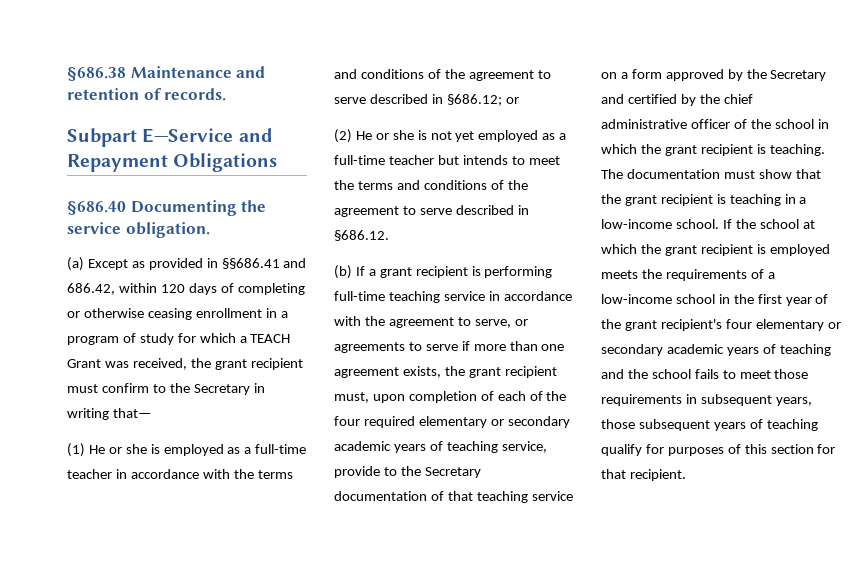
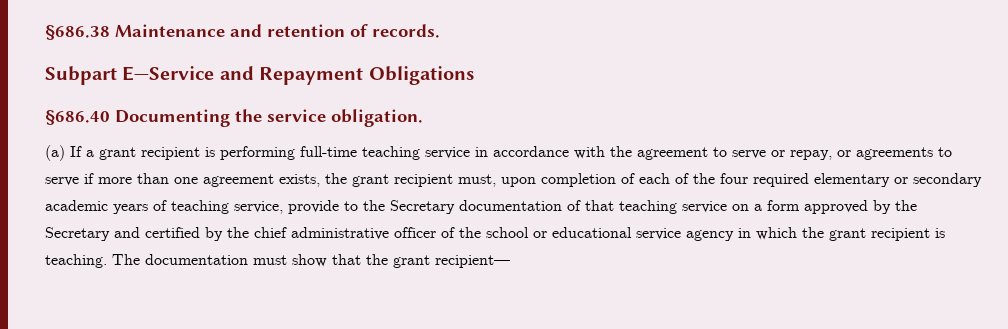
- (a) Except as provided in §§686.41 and 686.42, within 120 days of completing or otherwise ceasing enrollment in a program of study for which a TEACH Grant was received, the grant recipient must confirm to the Secretary in writing that—
- (1) He or she is employed as a full-time teacher in accordance with the terms and conditions of the agreement to serve described in §686.12; or
- (2) He or she is not yet employed as a full-time teacher but intends to meet the terms and conditions of the agreement to serve described in §686.12.
- (b) If a grant recipient is performing full-time teaching service in accordance with the agreement to serve, or agreements to serve if more than one agreement exists, the grant recipient must, upon completion of each of the four required elementary or secondary academic years of teaching service, provide to the Secretary documentation of that teaching service on a form approved by the Secretary and certified by the chief administrative officer of the school in which the grant recipient is teaching.
+ (a) If a grant recipient is performing full-time teaching service in accordance with the agreement to serve or repay, or agreements to serve if more than one agreement exists, the grant recipient must, upon completion of each of the four required elementary or secondary academic years of teaching service, provide to the Secretary documentation of that teaching service on a form approved by the Secretary and certified by the chief administrative officer of the school or educational service agency in which the grant recipient is teaching.
- The documentation must show that the grant recipient is teaching in a low-income school. If the school at which the grant recipient is employed meets the requirements of a low-income school in the first year of the grant recipient's four elementary or secondary academic years of teaching and the school fails to meet those requirements in subsequent years, those subsequent years of teaching qualify for purposes of this section for that recipient.
+ The documentation must show that the grant recipient—

